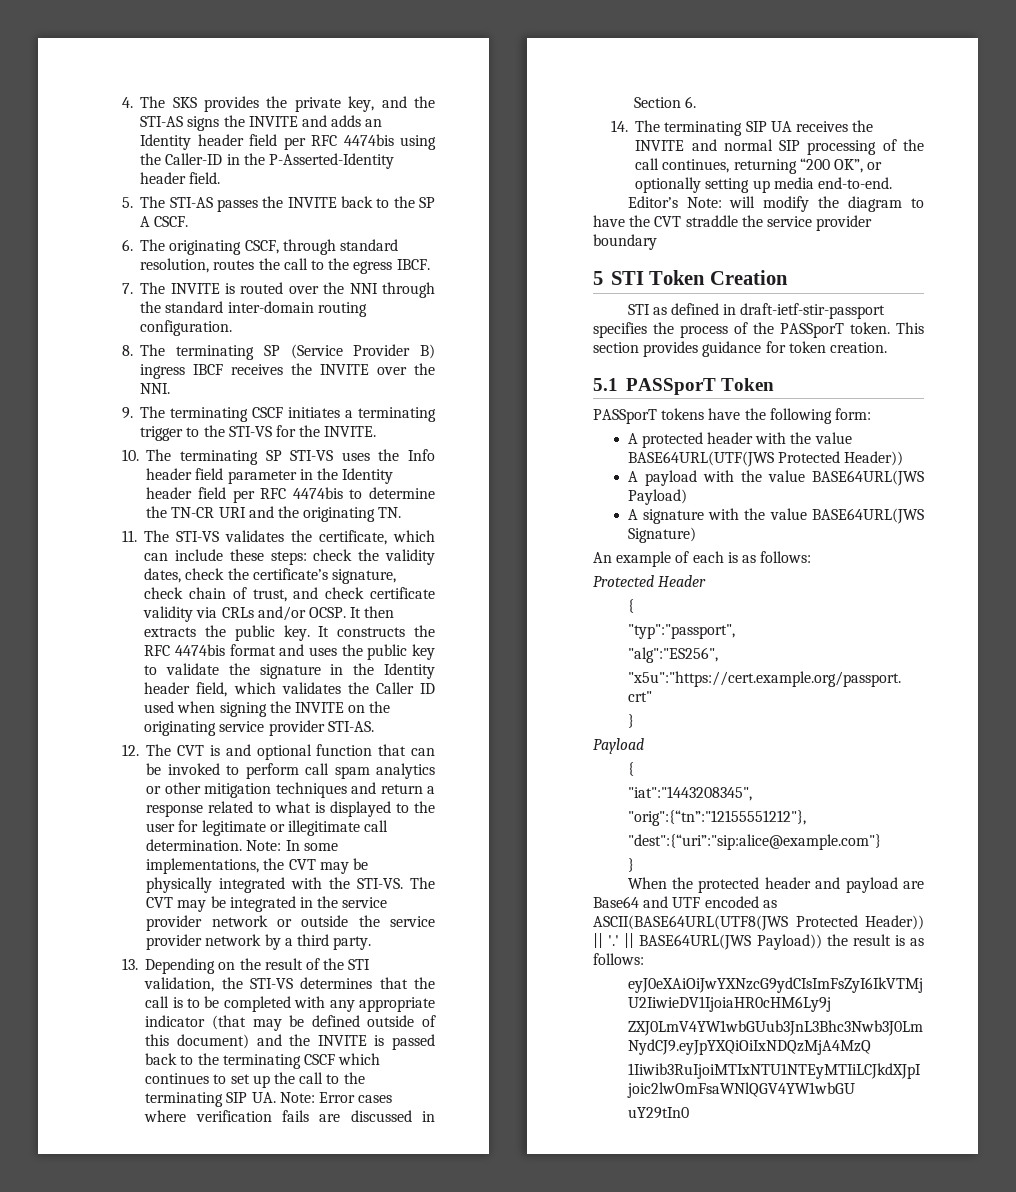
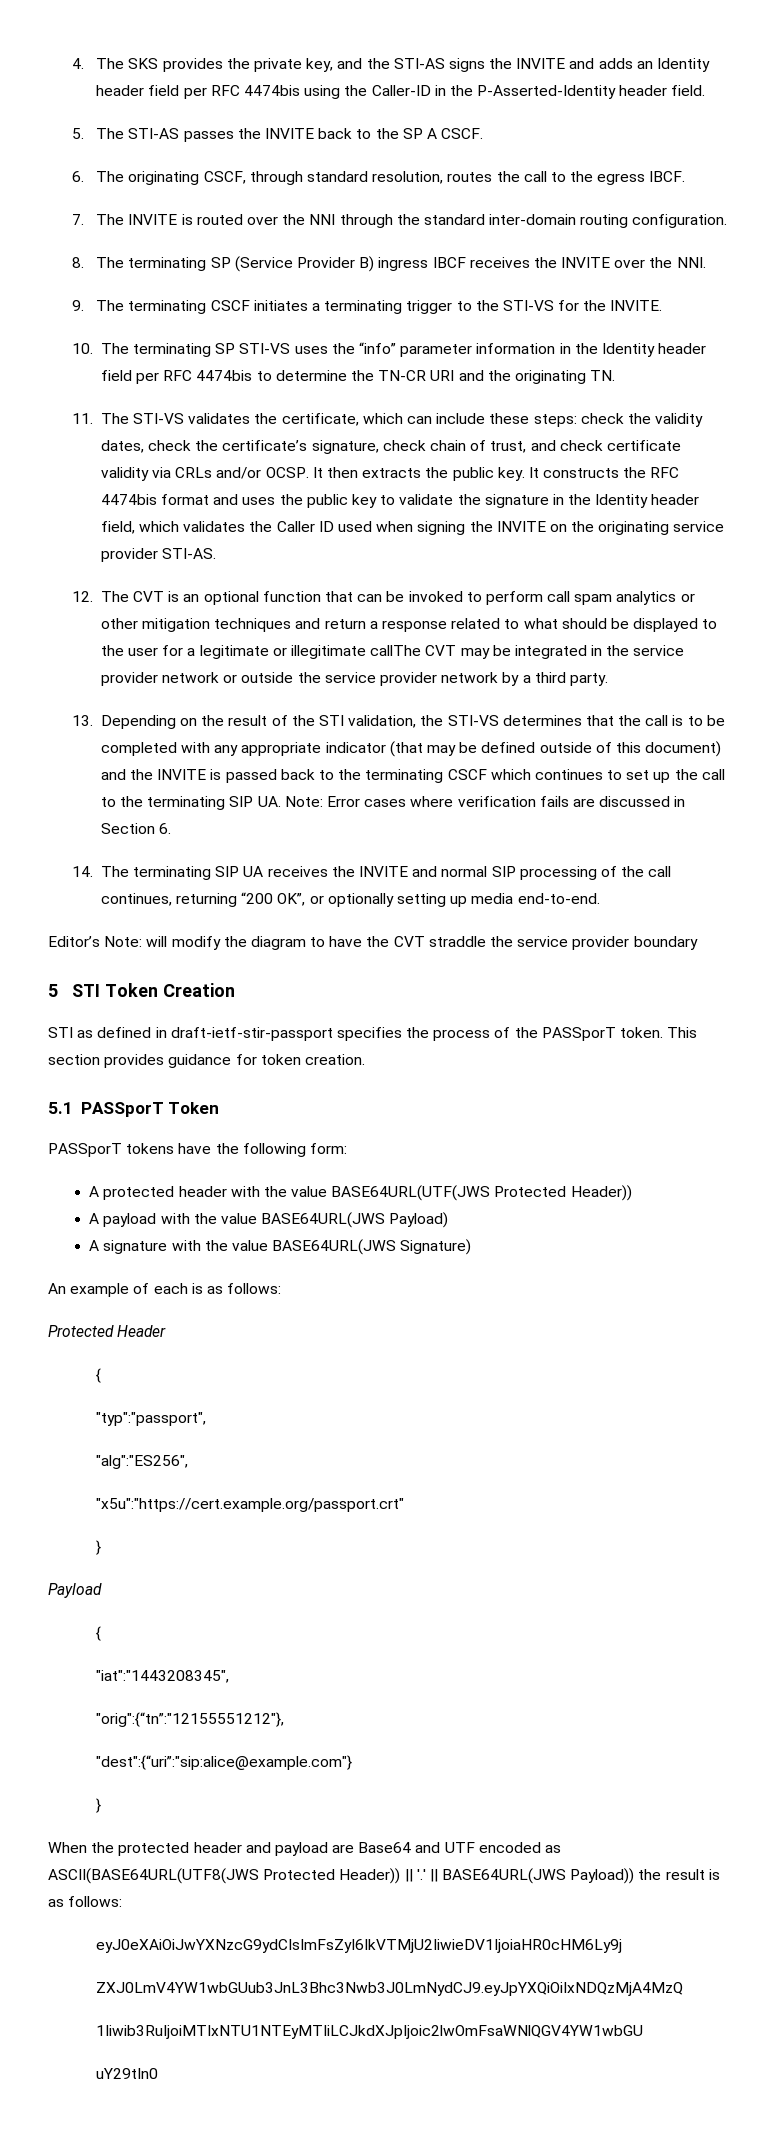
- 10. The terminating SP STI-VS uses the Info header field parameter in the Identity header field per RFC 4474bis to determine the TN-CR URI and the originating TN.
+ 10. The terminating SP STI-VS uses the “info” parameter information in the Identity header field per RFC 4474bis to determine the TN-CR URI and the originating TN.
- 12. The CVT is and optional function that can be invoked to perform call spam analytics or other mitigation techniques and return a response related to what is displayed to the user for legitimate or illegitimate call determination. Note: In some implementations, the CVT may be physically integrated with the STI-VS. The CVT may be integrated in the service provider network or outside the service provider network by a third party.
+ 12. The CVT is an optional function that can be invoked to perform call spam analytics or other mitigation techniques and return a response related to what should be displayed to the user for a legitimate or illegitimate callThe CVT may be integrated in the service provider network or outside the service provider network by a third party.

